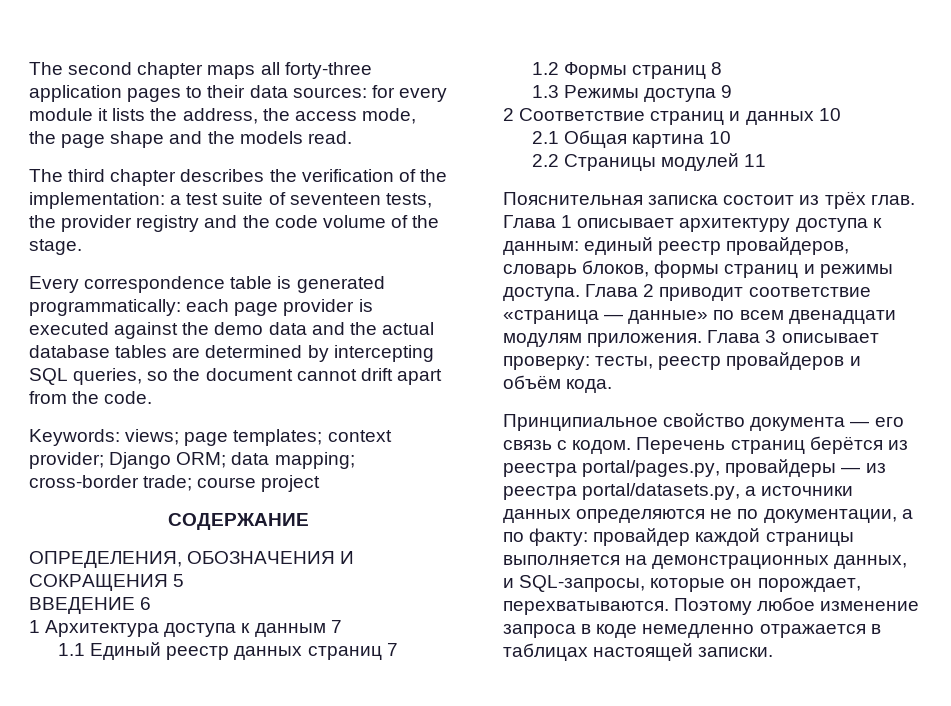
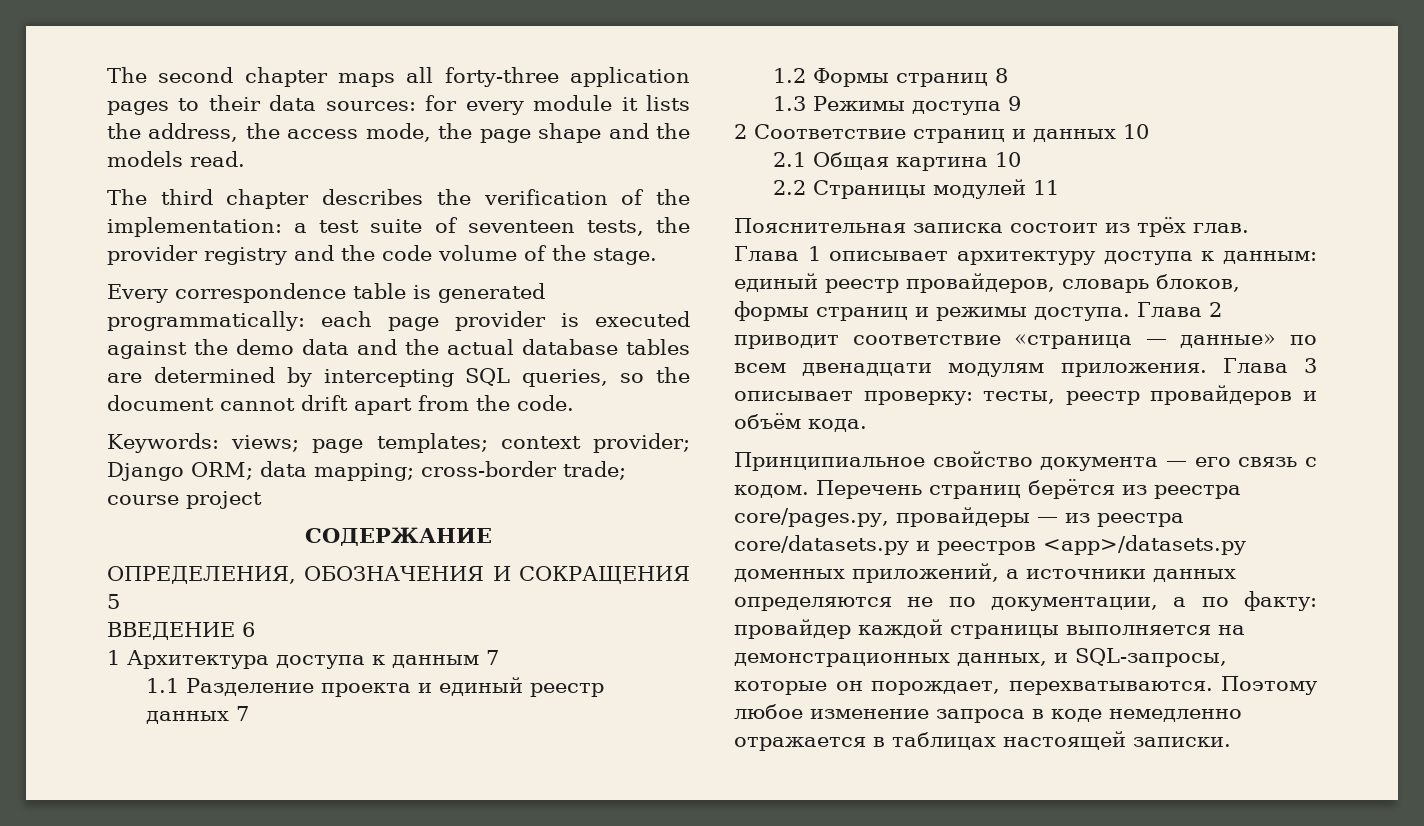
- 1.1 Единый реестр данных страниц 7
+ 1.1 Разделение проекта и единый реестр данных 7
- Перечень страниц берётся из реестра portal/pages.py, провайдеры — из реестра portal/datasets.py, а источники данных определяются не по документации, а по факту: провайдер каждой страницы выполняется на демонстрационных данных, и SQL-запросы, которые он порождает, перехватываются.
+ Перечень страниц берётся из реестра core/pages.py, провайдеры — из реестра core/datasets.py и реестров <app>/datasets.py доменных приложений, а источники данных определяются не по документации, а по факту: провайдер каждой страницы выполняется на демонстрационных данных, и SQL-запросы, которые он порождает, перехватываются.

